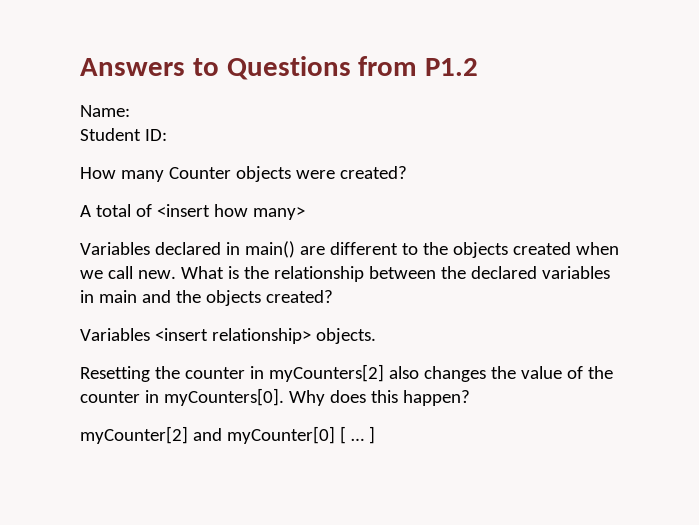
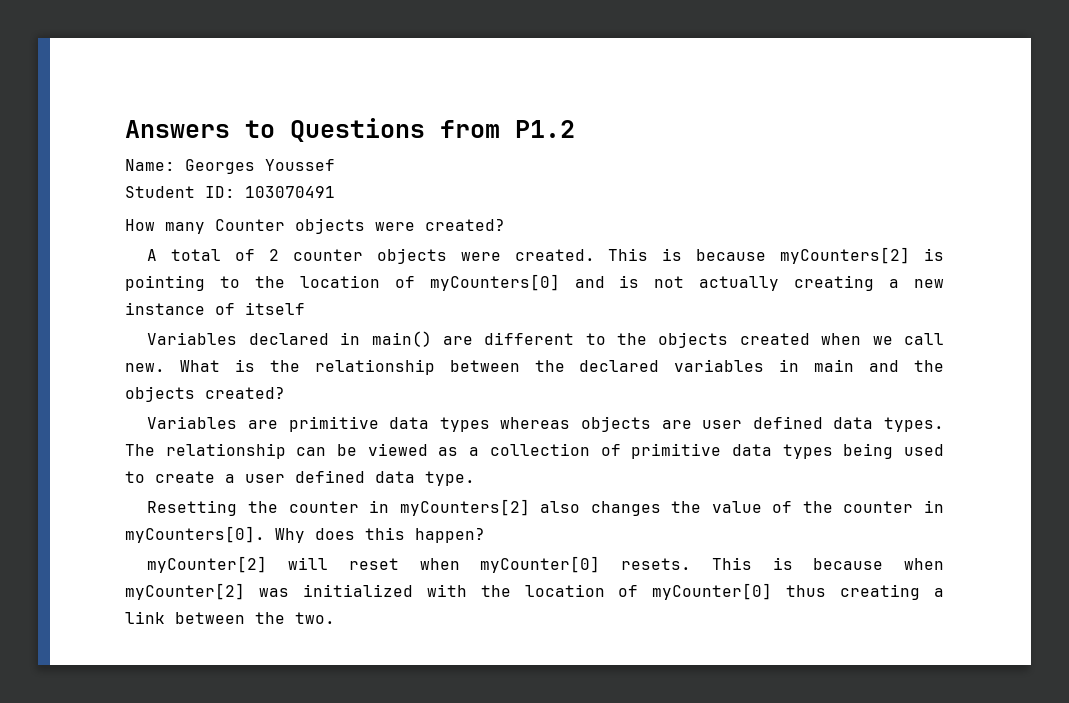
- Name:
+ Name: Georges Youssef
- Student ID:
+ Student ID: 103070491
- A total of <insert how many>
+ A total of 2 counter objects were created. This is because myCounters[2] is pointing to the location of myCounters[0] and is not actually creating a new instance of itself
- Variables <insert relationship> objects.
+ Variables are primitive data types whereas objects are user defined data types. The relationship can be viewed as a collection of primitive data types being used to create a user defined data type.
- myCounter[2] and myCounter[0] [ … ]
+ myCounter[2] will reset when myCounter[0] resets. This is because when myCounter[2] was initialized with the location of myCounter[0] thus creating a link between the two.

